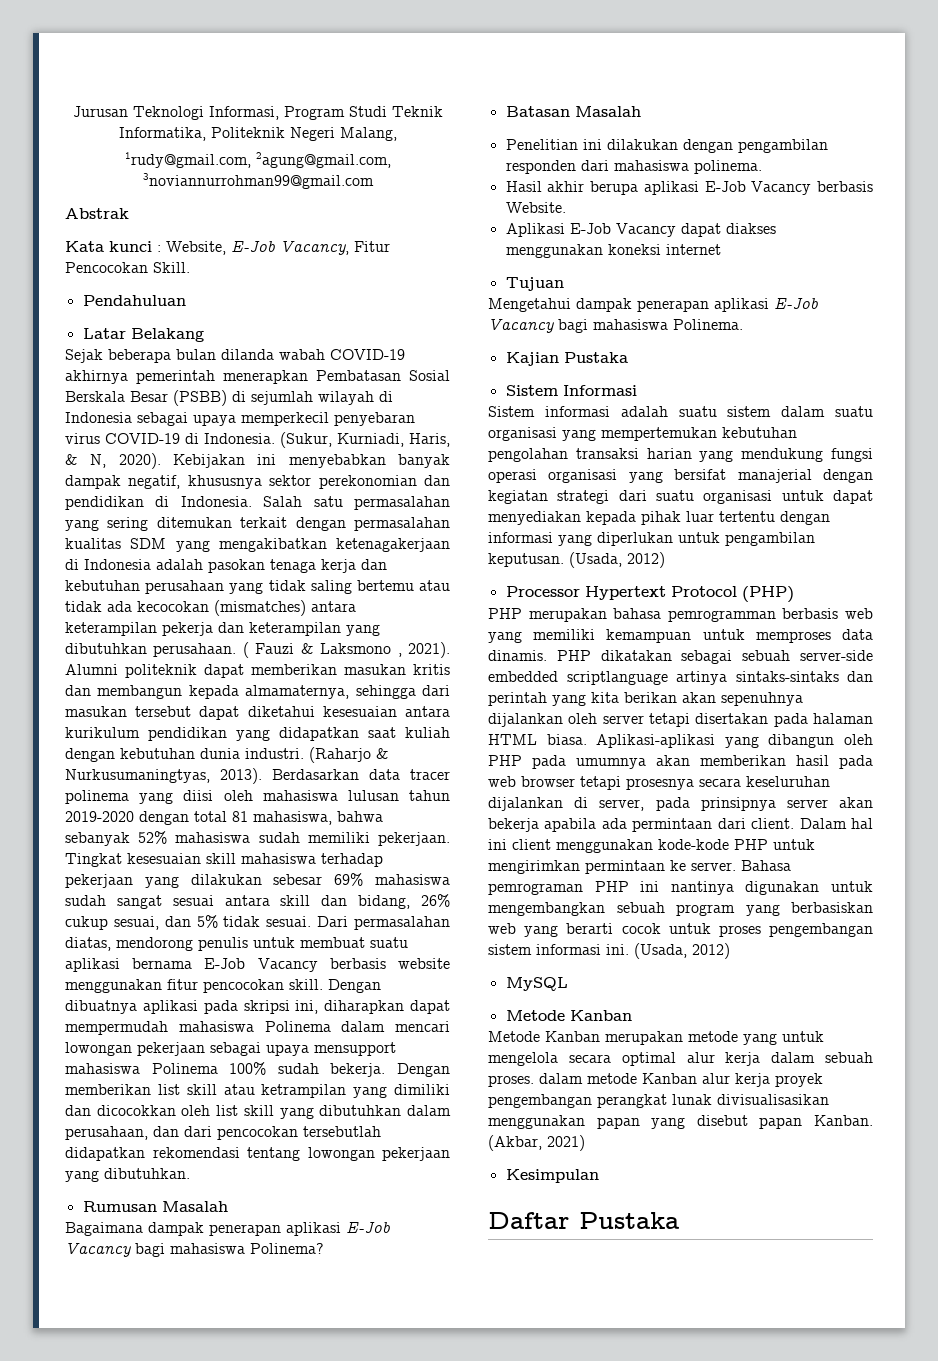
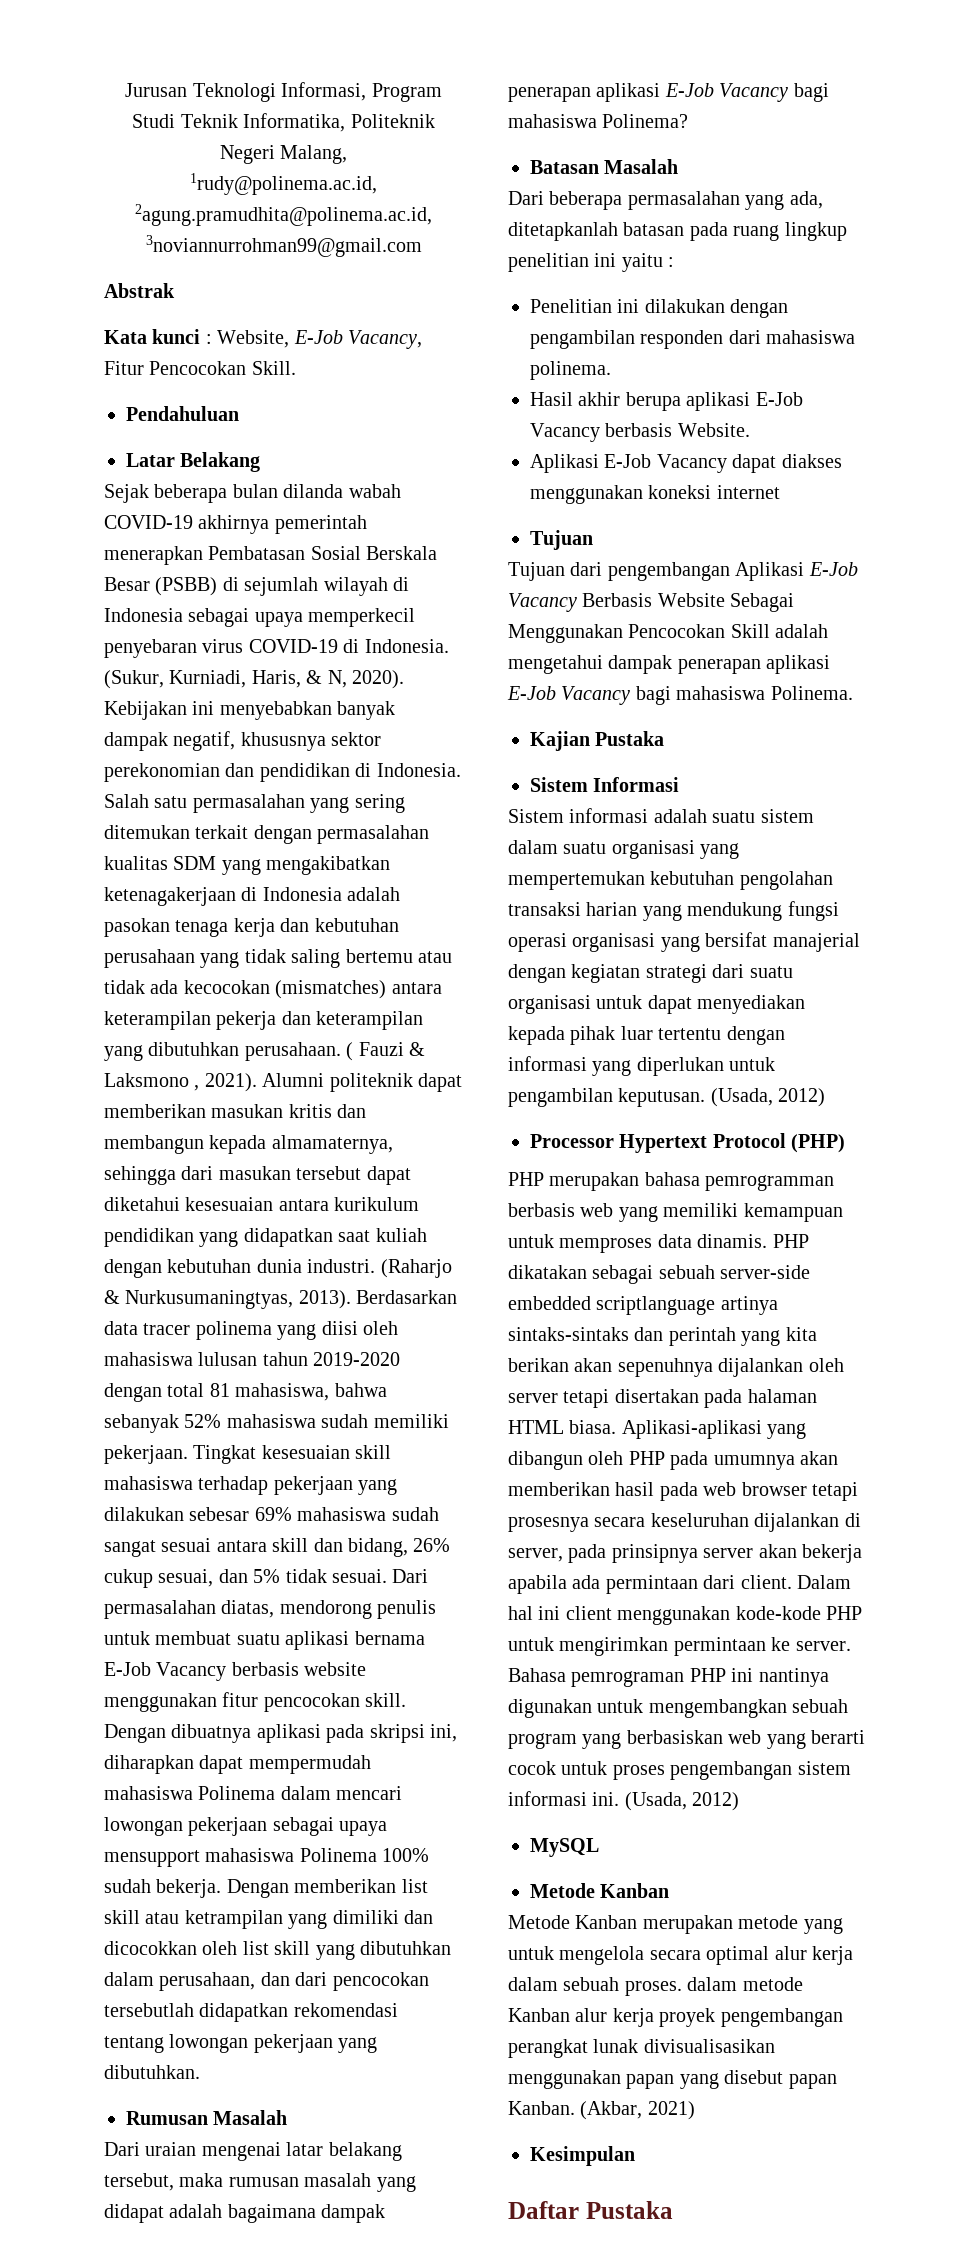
- 1rudy@gmail.com, 2agung@gmail.com, 3noviannurrohman99@gmail.com
+ 1rudy@polinema.ac.id, 2agung.pramudhita@polinema.ac.id, 3noviannurrohman99@gmail.com
- Bagaimana dampak penerapan aplikasi E-Job Vacancy bagi mahasiswa Polinema?
+ Dari uraian mengenai latar belakang tersebut, maka rumusan masalah yang didapat adalah bagaimana dampak penerapan aplikasi E-Job Vacancy bagi mahasiswa Polinema?
+ Dari beberapa permasalahan yang ada, ditetapkanlah batasan pada ruang lingkup penelitian ini yaitu :
- Mengetahui dampak penerapan aplikasi E-Job Vacancy bagi mahasiswa Polinema.
+ Tujuan dari pengembangan Aplikasi E-Job Vacancy Berbasis Website Sebagai Menggunakan Pencocokan Skill adalah mengetahui dampak penerapan aplikasi E-Job Vacancy bagi mahasiswa Polinema.

